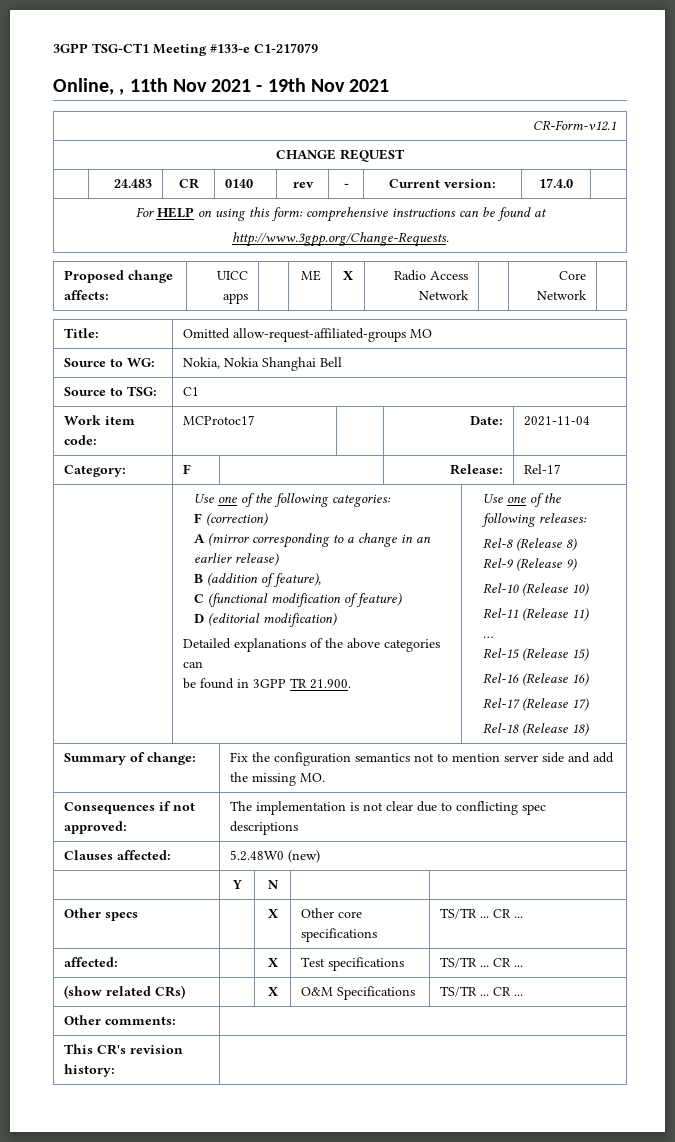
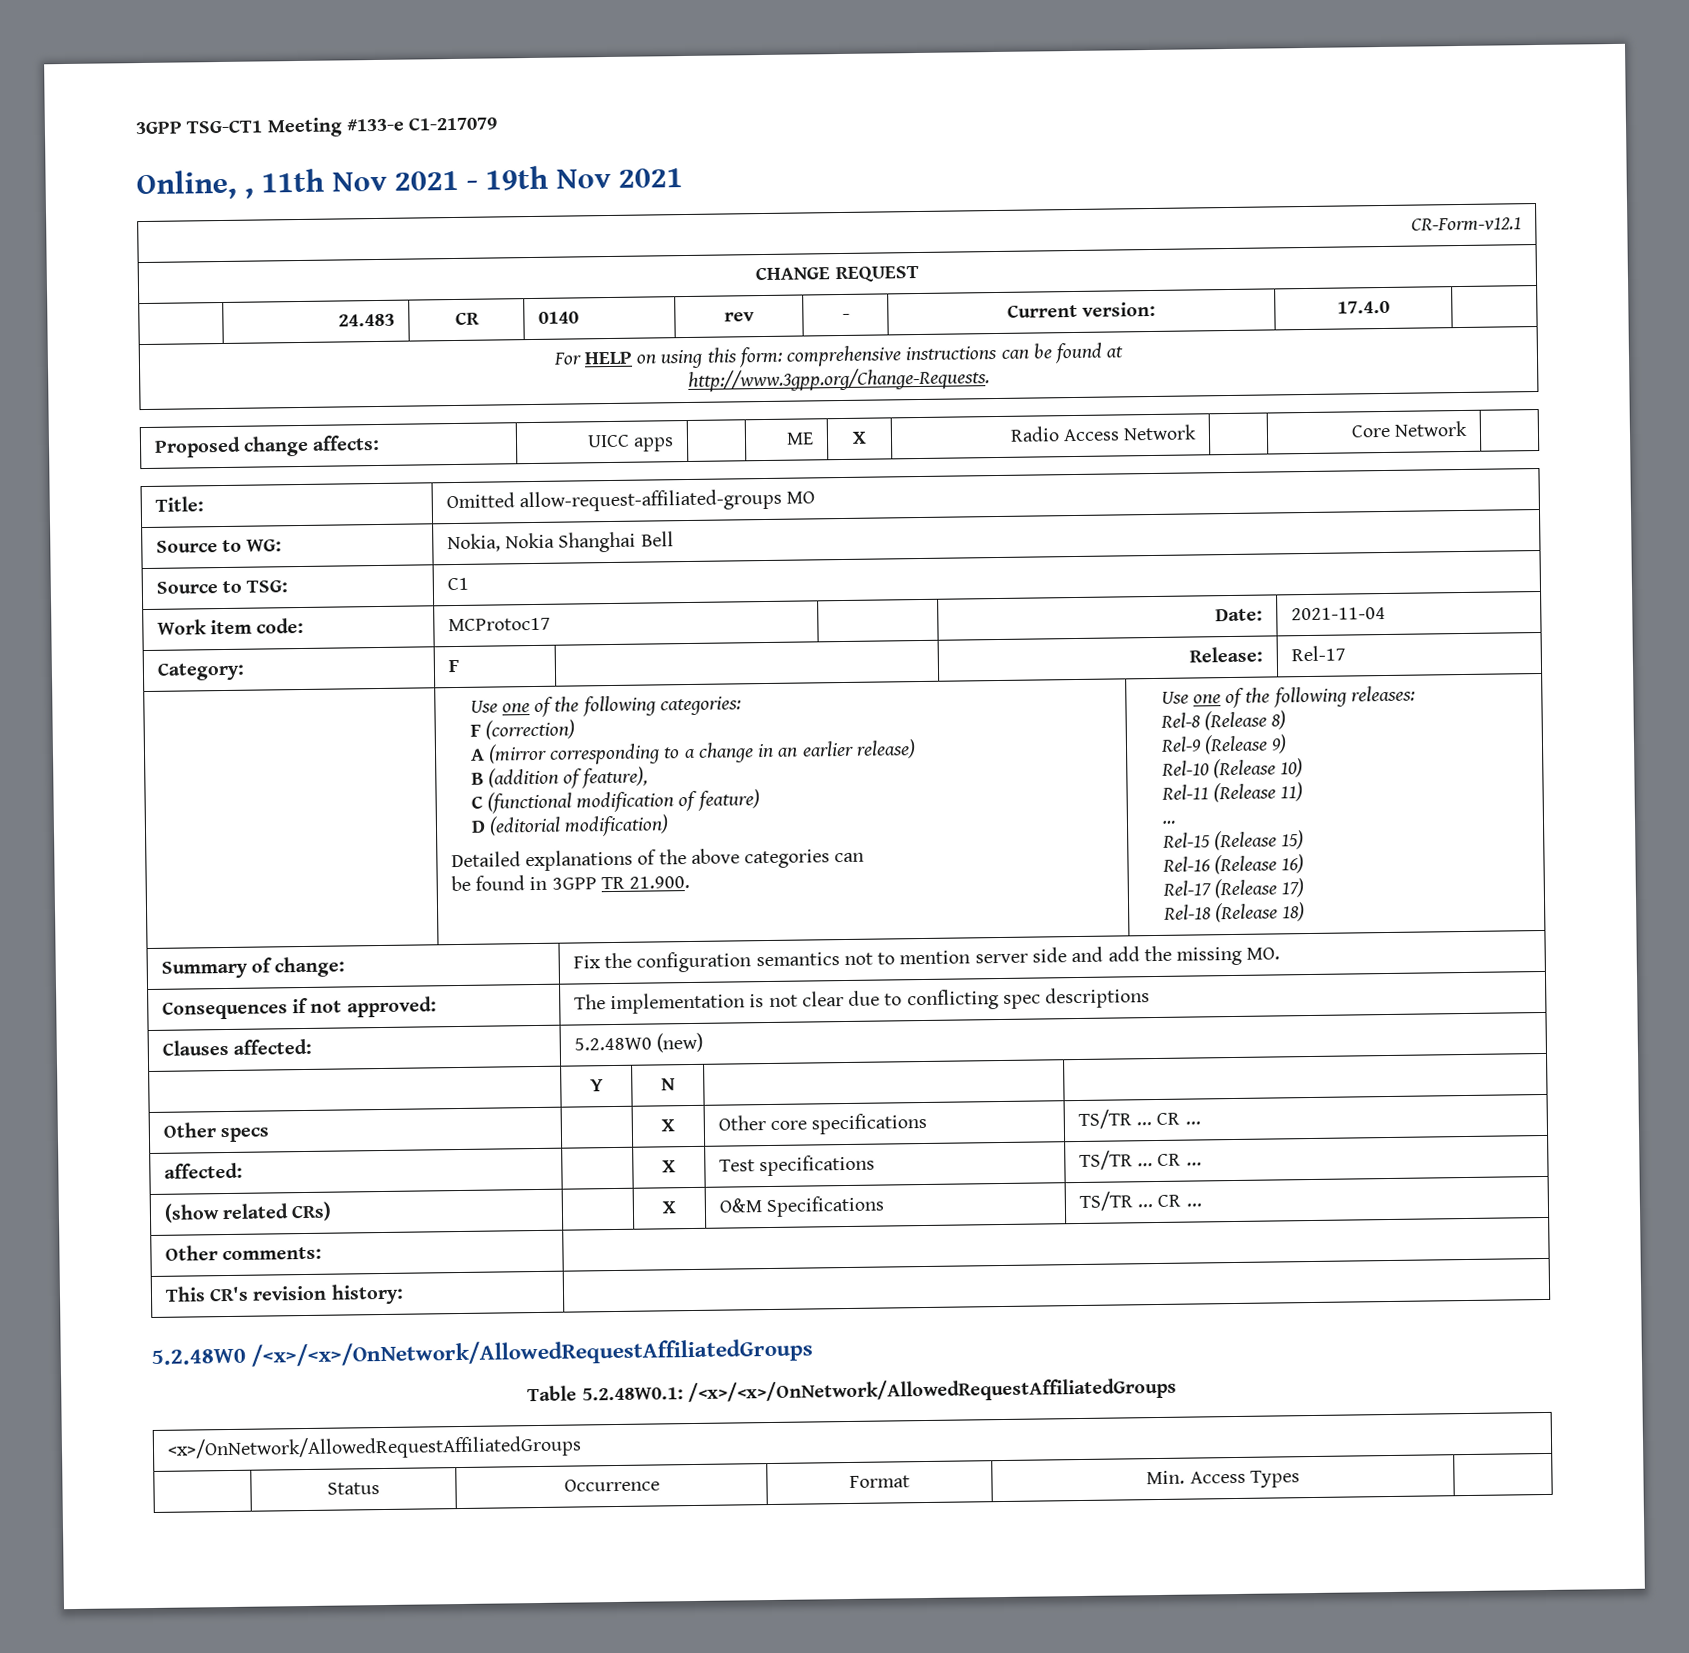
+ 5.2.48W0 /<x>/<x>/OnNetwork/AllowedRequestAffiliatedGroups
+ Table 5.2.48W0.1: /<x>/<x>/OnNetwork/AllowedRequestAffiliatedGroups
+ <x>/OnNetwork/AllowedRequestAffiliatedGroups
+ | Status | Occurrence | Format | Min. Access Types |

